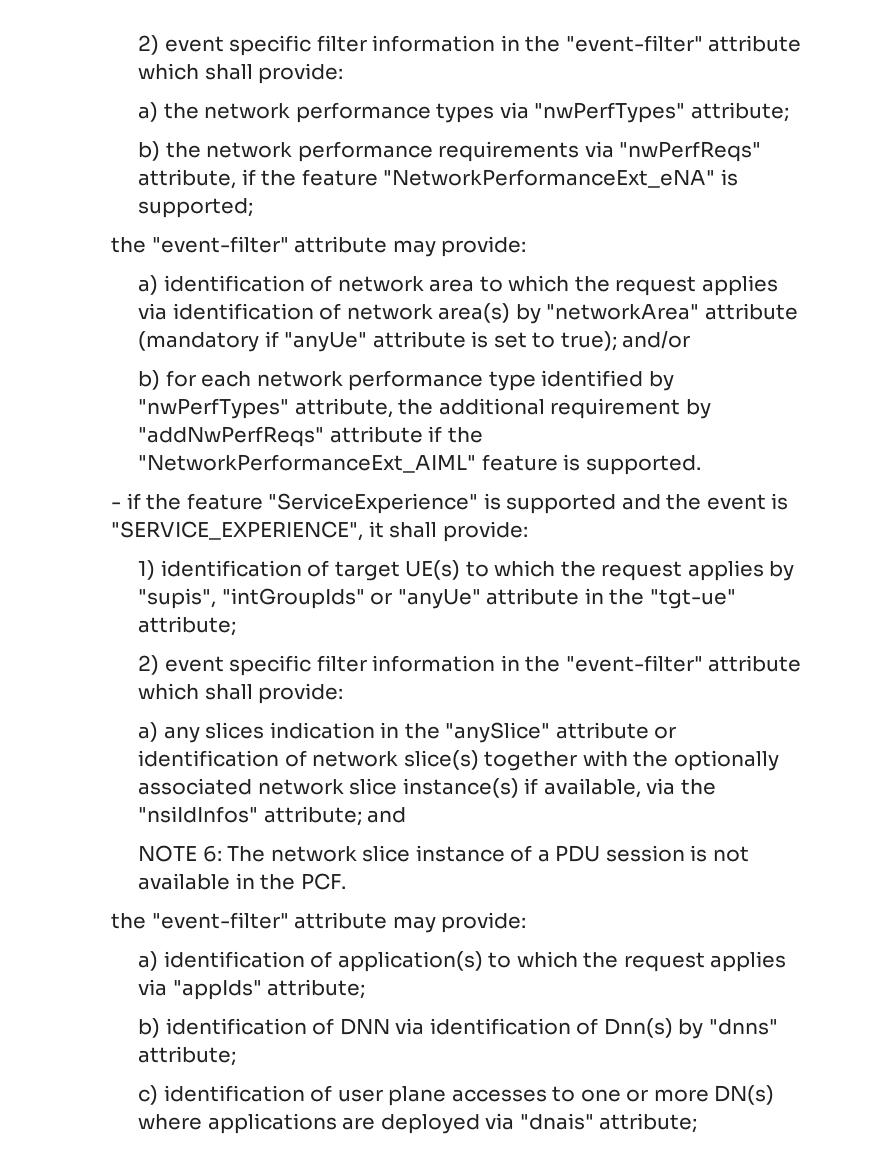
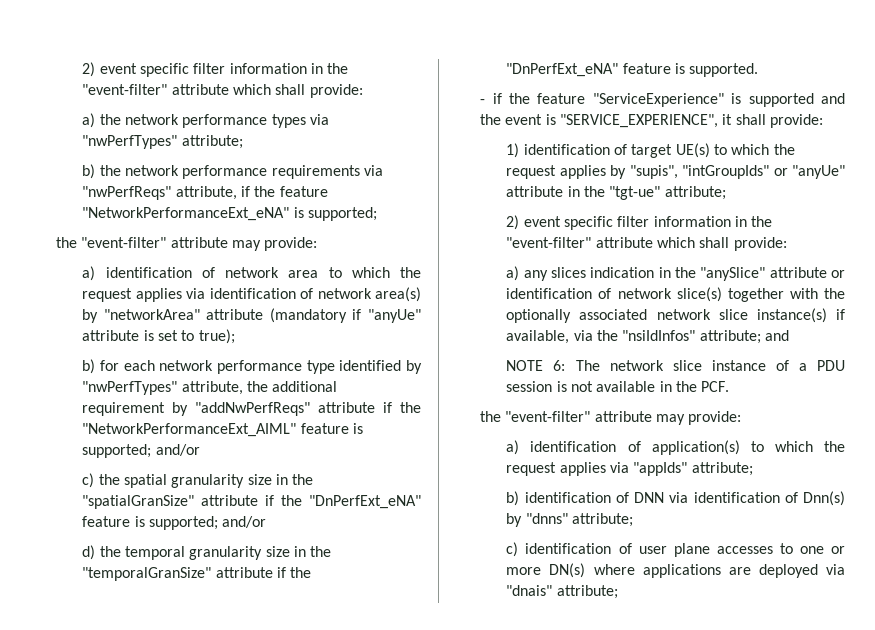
- a) identification of network area to which the request applies via identification of network area(s) by "networkArea" attribute (mandatory if "anyUe" attribute is set to true); and/or
+ a) identification of network area to which the request applies via identification of network area(s) by "networkArea" attribute (mandatory if "anyUe" attribute is set to true);
- b) for each network performance type identified by "nwPerfTypes" attribute, the additional requirement by "addNwPerfReqs" attribute if the "NetworkPerformanceExt_AIML" feature is supported.
+ b) for each network performance type identified by "nwPerfTypes" attribute, the additional requirement by "addNwPerfReqs" attribute if the "NetworkPerformanceExt_AIML" feature is supported; and/or
+ c) the spatial granularity size in the "spatialGranSize" attribute if the "DnPerfExt_eNA" feature is supported; and/or
+ d) the temporal granularity size in the "temporalGranSize" attribute if the "DnPerfExt_eNA" feature is supported.

